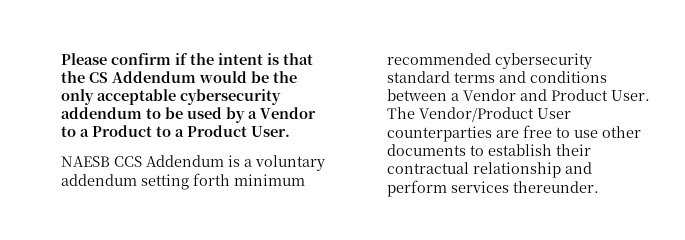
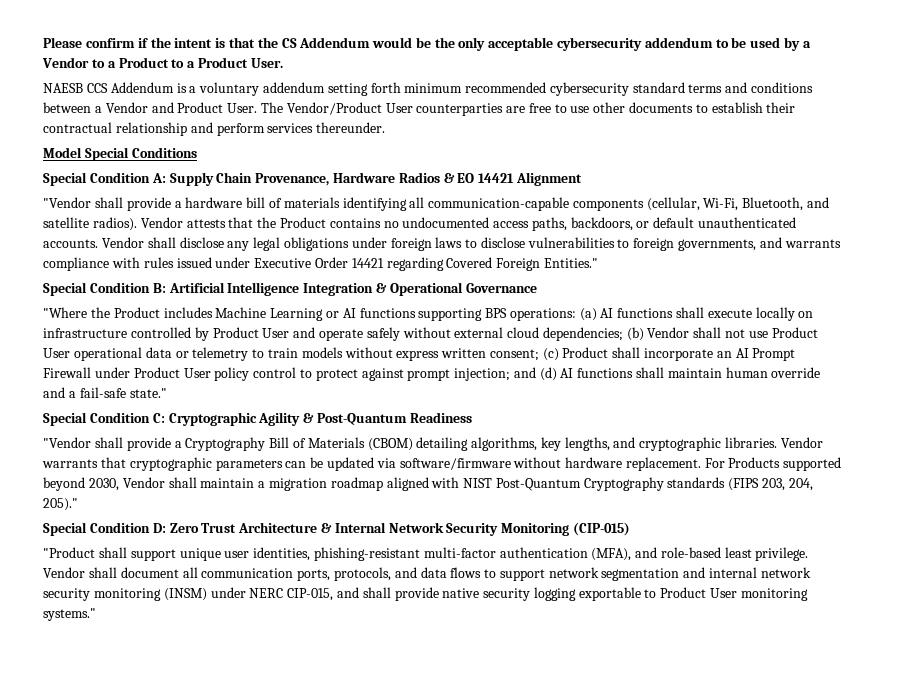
+ Model Special Conditions
+ Special Condition A: Supply Chain Provenance, Hardware Radios & EO 14421 Alignment
+ "Vendor shall provide a hardware bill of materials identifying all communication-capable components (cellular, Wi-Fi, Bluetooth, and satellite radios). Vendor attests that the Product contains no undocumented access paths, backdoors, or default unauthenticated accounts. Vendor shall disclose any legal obligations under foreign laws to disclose vulnerabilities to foreign governments, and warrants compliance with rules issued under Executive Order 14421 regarding Covered Foreign Entities."
+ Special Condition B: Artificial Intelligence Integration & Operational Governance
+ "Where the Product includes Machine Learning or AI functions supporting BPS operations: (a) AI functions shall execute locally on infrastructure controlled by Product User and operate safely without external cloud dependencies; (b) Vendor shall not use Product User operational data or telemetry to train models without express written consent; (c) Product shall incorporate an AI Prompt Firewall under Product User policy control to protect against prompt injection; and (d) AI functions shall maintain human override and a fail-safe state."
+ Special Condition C: Cryptographic Agility & Post-Quantum Readiness
+ "Vendor shall provide a Cryptography Bill of Materials (CBOM) detailing algorithms, key lengths, and cryptographic libraries. Vendor warrants that cryptographic parameters can be updated via software/firmware without hardware replacement. For Products supported beyond 2030, Vendor shall maintain a migration roadmap aligned with NIST Post-Quantum Cryptography standards (FIPS 203, 204, 205)."
+ Special Condition D: Zero Trust Architecture & Internal Network Security Monitoring (CIP-015)
+ "Product shall support unique user identities, phishing-resistant multi-factor authentication (MFA), and role-based least privilege. Vendor shall document all communication ports, protocols, and data flows to support network segmentation and internal network security monitoring (INSM) under NERC CIP-015, and shall provide native security logging exportable to Product User monitoring systems."

